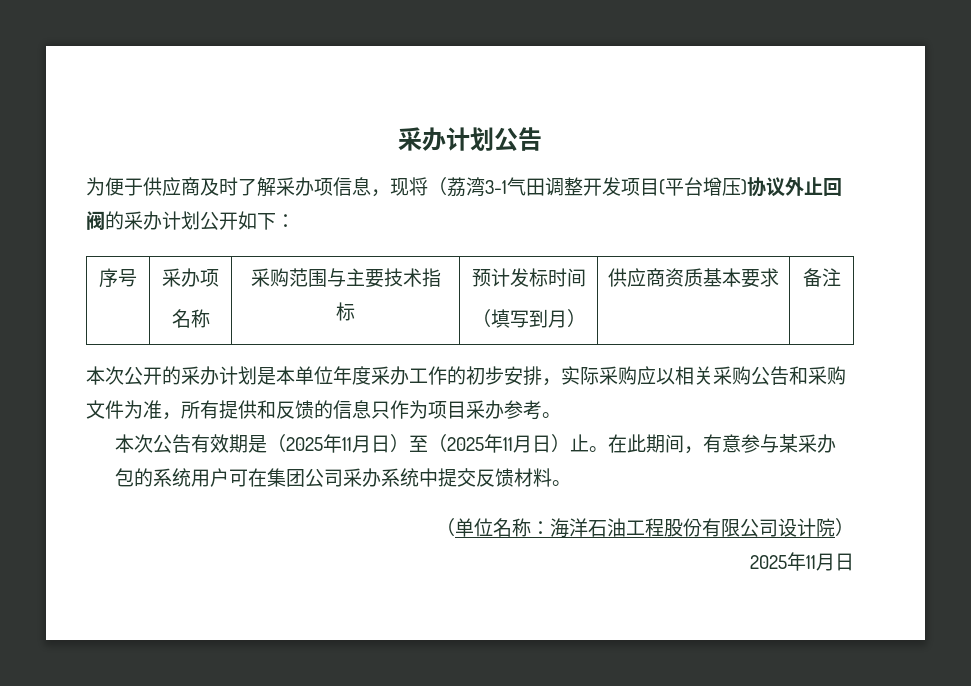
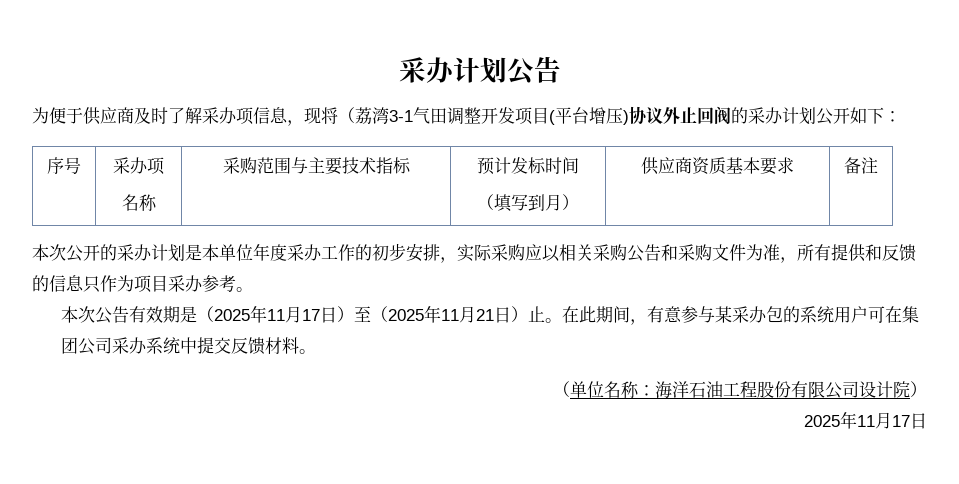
- 本次公告有效期是（2025年11月日）至（2025年11月日）止。
+ 本次公告有效期是（2025年11月17日）至（2025年11月21日）止。
  （单位名称：海洋石油工程股份有限公司设计院）
- 2025年11月日
+ 2025年11月17日

